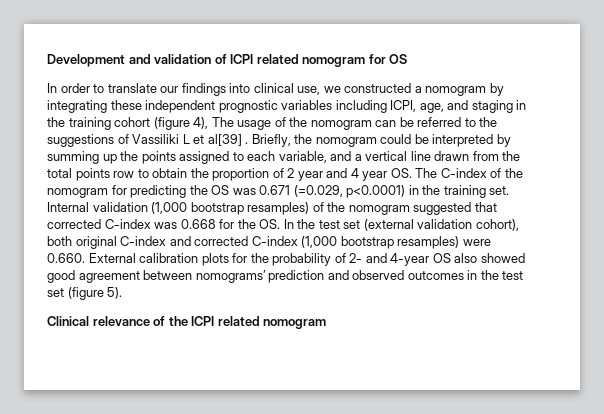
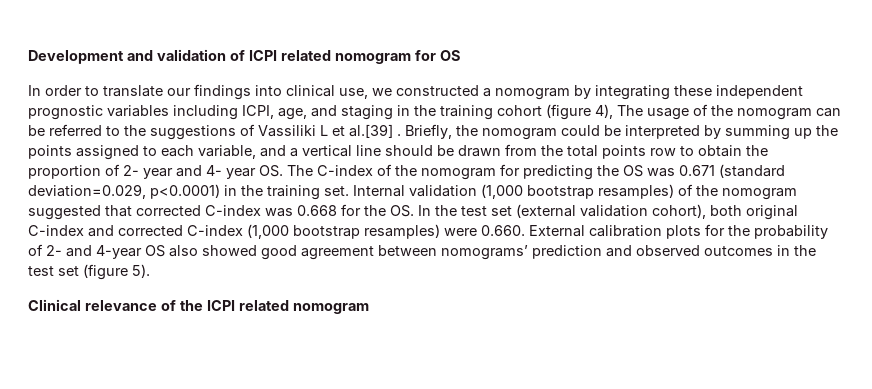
- In order to translate our findings into clinical use, we constructed a nomogram by integrating these independent prognostic variables including ICPI, age, and staging in the training cohort (figure 4), The usage of the nomogram can be referred to the suggestions of Vassiliki L et al[39] .
+ In order to translate our findings into clinical use, we constructed a nomogram by integrating these independent prognostic variables including ICPI, age, and staging in the training cohort (figure 4), The usage of the nomogram can be referred to the suggestions of Vassiliki L et al.[39] .
- Briefly, the nomogram could be interpreted by summing up the points assigned to each variable, and a vertical line drawn from the total points row to obtain the proportion of 2 year and 4 year OS. The C-index of the nomogram for predicting the OS was 0.671 (=0.029, p<0.0001) in the training set.
+ Briefly, the nomogram could be interpreted by summing up the points assigned to each variable, and a vertical line should be drawn from the total points row to obtain the proportion of 2- year and 4- year OS. The C-index of the nomogram for predicting the OS was 0.671 (standard deviation=0.029, p<0.0001) in the training set.

